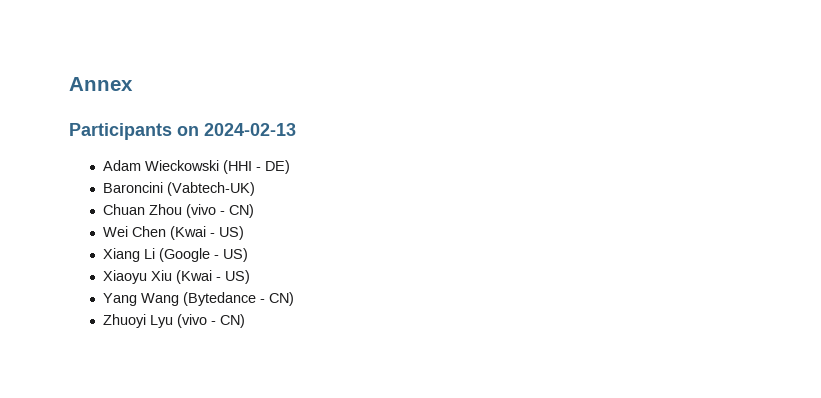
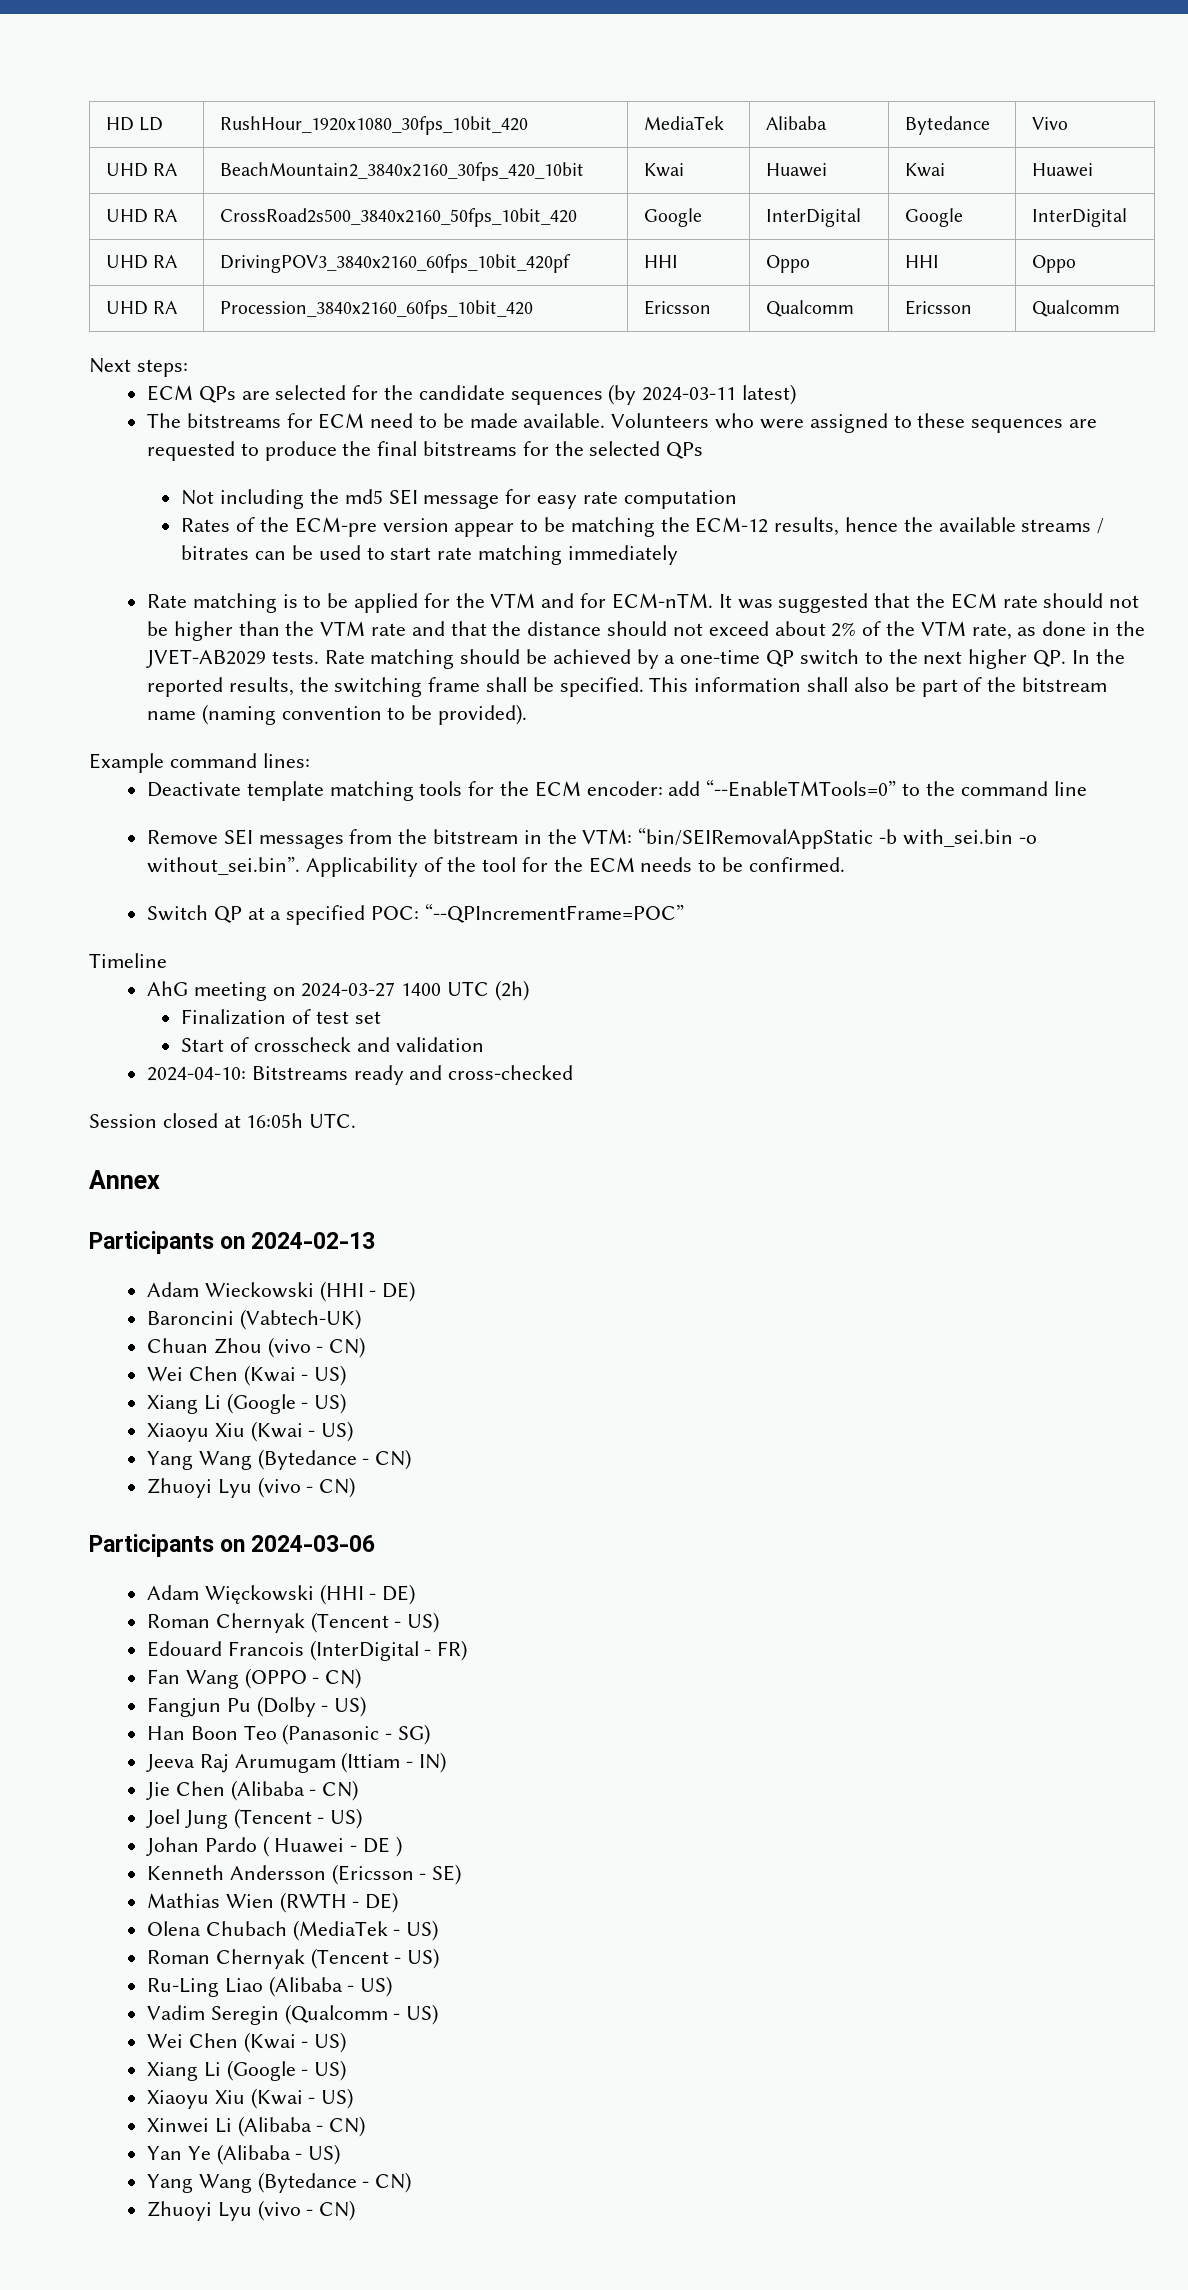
+ HD LD | RushHour_1920x1080_30fps_10bit_420 | MediaTek | Alibaba | Bytedance | Vivo
+ UHD RA | BeachMountain2_3840x2160_30fps_420_10bit | Kwai | Huawei | Kwai | Huawei
+ UHD RA | CrossRoad2s500_3840x2160_50fps_10bit_420 | Google | InterDigital | Google | InterDigital
+ UHD RA | DrivingPOV3_3840x2160_60fps_10bit_420pf | HHI | Oppo | HHI | Oppo
+ UHD RA | Procession_3840x2160_60fps_10bit_420 | Ericsson | Qualcomm | Ericsson | Qualcomm
+ Next steps:
+ ECM QPs are selected for the candidate sequences (by 2024-03-11 latest)
+ The bitstreams for ECM need to be made available. Volunteers who were assigned to these sequences are requested to produce the final bitstreams for the selected QPs
+ Not including the md5 SEI message for easy rate computation
+ Rates of the ECM-pre version appear to be matching the ECM-12 results, hence the available streams / bitrates can be used to start rate matching immediately
+ Rate matching is to be applied for the VTM and for ECM-nTM. It was suggested that the ECM rate should not be higher than the VTM rate and that the distance should not exceed about 2% of the VTM rate, as done in the JVET-AB2029 tests. Rate matching should be achieved by a one-time QP switch to the next higher QP. In the reported results, the switching frame shall be specified. This information shall also be part of the bitstream name (naming convention to be provided).
+ Example command lines:
+ Deactivate template matching tools for the ECM encoder: add “--EnableTMTools=0” to the command line
+ Remove SEI messages from the bitstream in the VTM: “bin/SEIRemovalAppStatic -b with_sei.bin -o without_sei.bin”. Applicability of the tool for the ECM needs to be confirmed.
+ Switch QP at a specified POC: “--QPIncrementFrame=POC”
+ Timeline
+ AhG meeting on 2024-03-27 1400 UTC (2h)
+ Finalization of test set
+ Start of crosscheck and validation
+ 2024-04-10: Bitstreams ready and cross-checked
+ Session closed at 16:05h UTC.
+ Participants on 2024-03-06
+ Adam Więckowski (HHI - DE)
+ Roman Chernyak (Tencent - US)
+ Edouard Francois (InterDigital - FR)
+ Fan Wang (OPPO - CN)
+ Fangjun Pu (Dolby - US)
+ Han Boon Teo (Panasonic - SG)
+ Jeeva Raj Arumugam (Ittiam - IN)
+ Jie Chen (Alibaba - CN)
+ Joel Jung (Tencent - US)
+ Johan Pardo ( Huawei - DE )
+ Kenneth Andersson (Ericsson - SE)
+ Mathias Wien (RWTH - DE)
+ Olena Chubach (MediaTek - US)
+ Roman Chernyak (Tencent - US)
+ Ru-Ling Liao (Alibaba - US)
+ Vadim Seregin (Qualcomm - US)
+ Wei Chen (Kwai - US)
+ Xiang Li (Google - US)
+ Xiaoyu Xiu (Kwai - US)
+ Xinwei Li (Alibaba - CN)
+ Yan Ye (Alibaba - US)
+ Yang Wang (Bytedance - CN)
+ Zhuoyi Lyu (vivo - CN)

